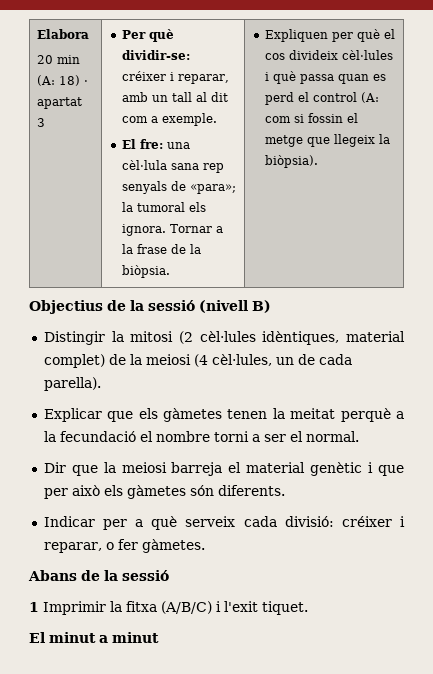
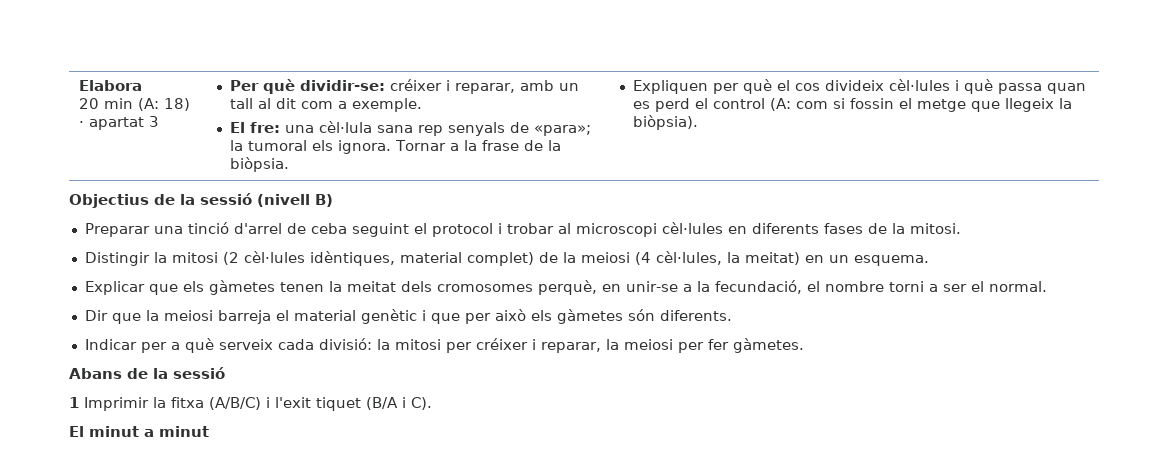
+ Preparar una tinció d'arrel de ceba seguint el protocol i trobar al microscopi cèl·lules en diferents fases de la mitosi.
- Distingir la mitosi (2 cèl·lules idèntiques, material complet) de la meiosi (4 cèl·lules, un de cada parella).
+ Distingir la mitosi (2 cèl·lules idèntiques, material complet) de la meiosi (4 cèl·lules, la meitat) en un esquema.
- Explicar que els gàmetes tenen la meitat perquè a la fecundació el nombre torni a ser el normal.
+ Explicar que els gàmetes tenen la meitat dels cromosomes perquè, en unir-se a la fecundació, el nombre torni a ser el normal.
- Indicar per a què serveix cada divisió: créixer i reparar, o fer gàmetes.
+ Indicar per a què serveix cada divisió: la mitosi per créixer i reparar, la meiosi per fer gàmetes.
- 1 Imprimir la fitxa (A/B/C) i l'exit tiquet.
+ 1 Imprimir la fitxa (A/B/C) i l'exit tiquet (B/A i C).

